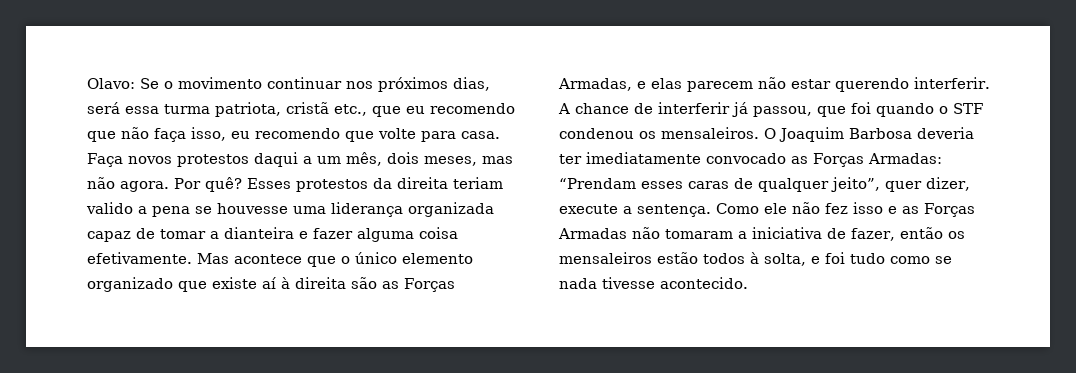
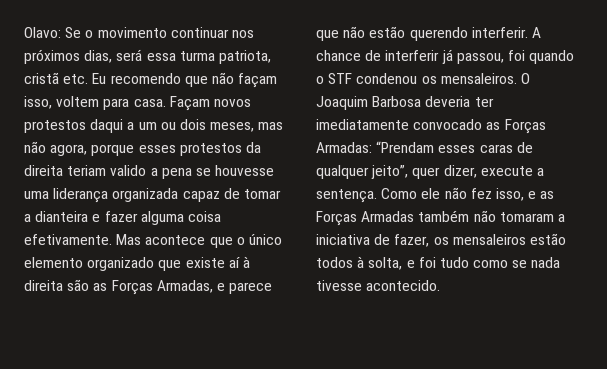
- Olavo: Se o movimento continuar nos próximos dias, será essa turma patriota, cristã etc., que eu recomendo que não faça isso, eu recomendo que volte para casa.
+ Olavo: Se o movimento continuar nos próximos dias, será essa turma patriota, cristã etc. Eu recomendo que não façam isso, voltem para casa.
- Faça novos protestos daqui a um mês, dois meses, mas não agora. Por quê? Esses protestos da direita teriam valido a pena se houvesse uma liderança organizada capaz de tomar a dianteira e fazer alguma coisa efetivamente.
+ Façam novos protestos daqui a um ou dois meses, mas não agora, porque esses protestos da direita teriam valido a pena se houvesse uma liderança organizada capaz de tomar a dianteira e fazer alguma coisa efetivamente.
- Mas acontece que o único elemento organizado que existe aí à direita são as Forças Armadas, e elas parecem não estar querendo interferir.
+ Mas acontece que o único elemento organizado que existe aí à direita são as Forças Armadas, e parece que não estão querendo interferir.
- A chance de interferir já passou, que foi quando o STF condenou os mensaleiros.
+ A chance de interferir já passou, foi quando o STF condenou os mensaleiros.
- Como ele não fez isso e as Forças Armadas não tomaram a iniciativa de fazer, então os mensaleiros estão todos à solta, e foi tudo como se nada tivesse acontecido.
+ Como ele não fez isso, e as Forças Armadas também não tomaram a iniciativa de fazer, os mensaleiros estão todos à solta, e foi tudo como se nada tivesse acontecido.

